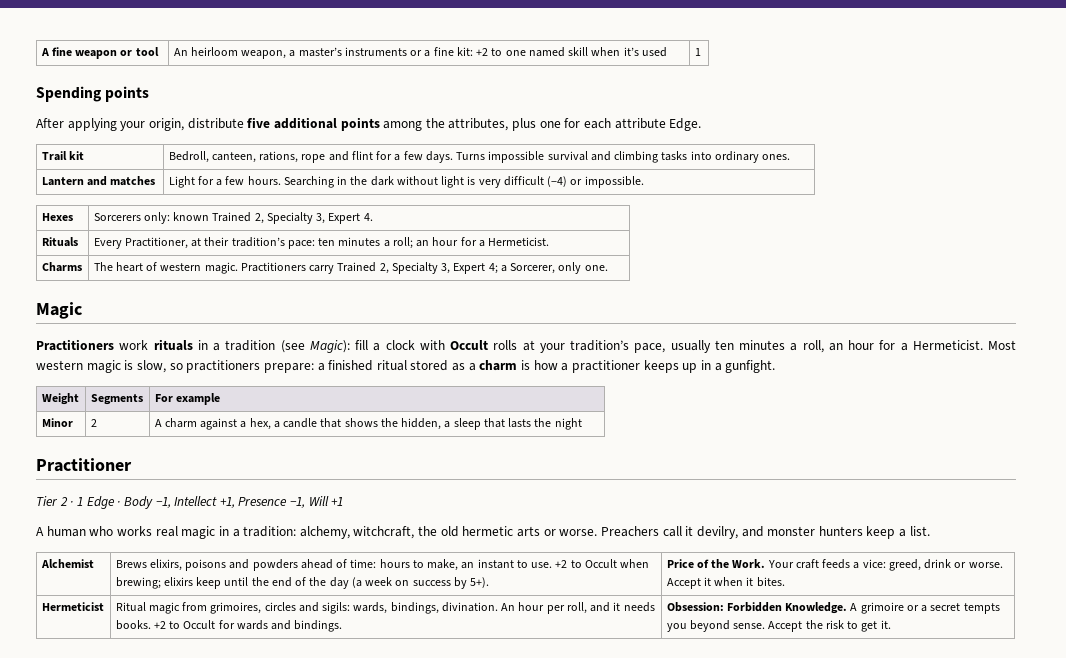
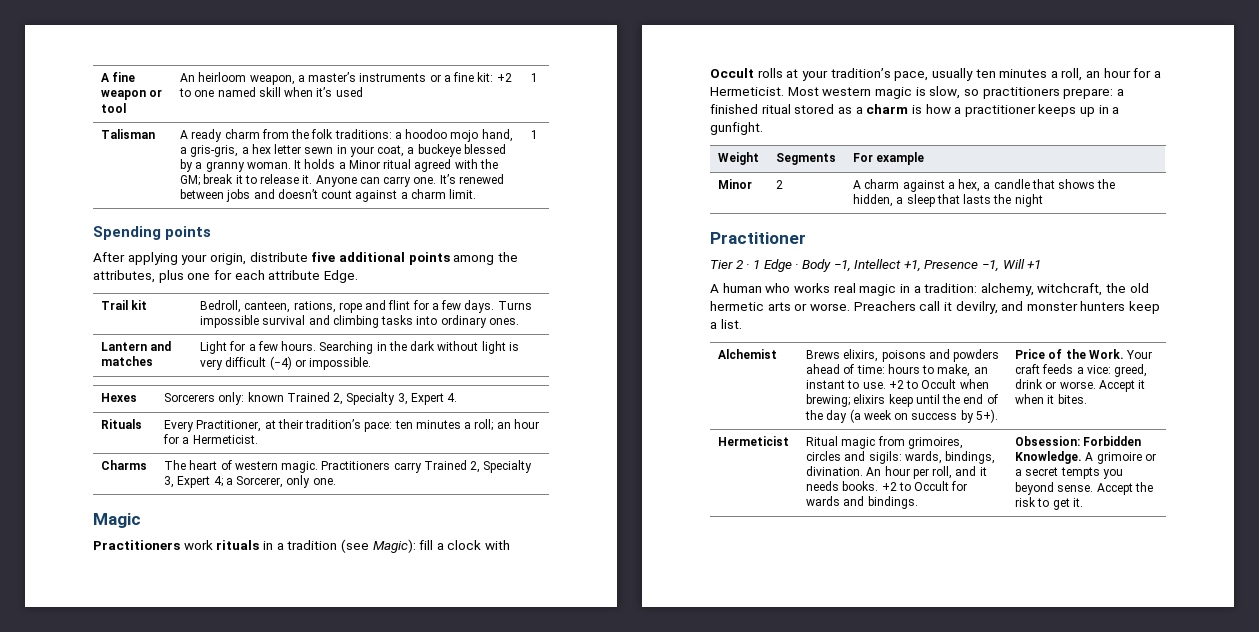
+ Talisman | A ready charm from the folk traditions: a hoodoo mojo hand, a gris-gris, a hex letter sewn in your coat, a buckeye blessed by a granny woman. It holds a Minor ritual agreed with the GM; break it to release it. Anyone can carry one. It’s renewed between jobs and doesn’t count against a charm limit. | 1

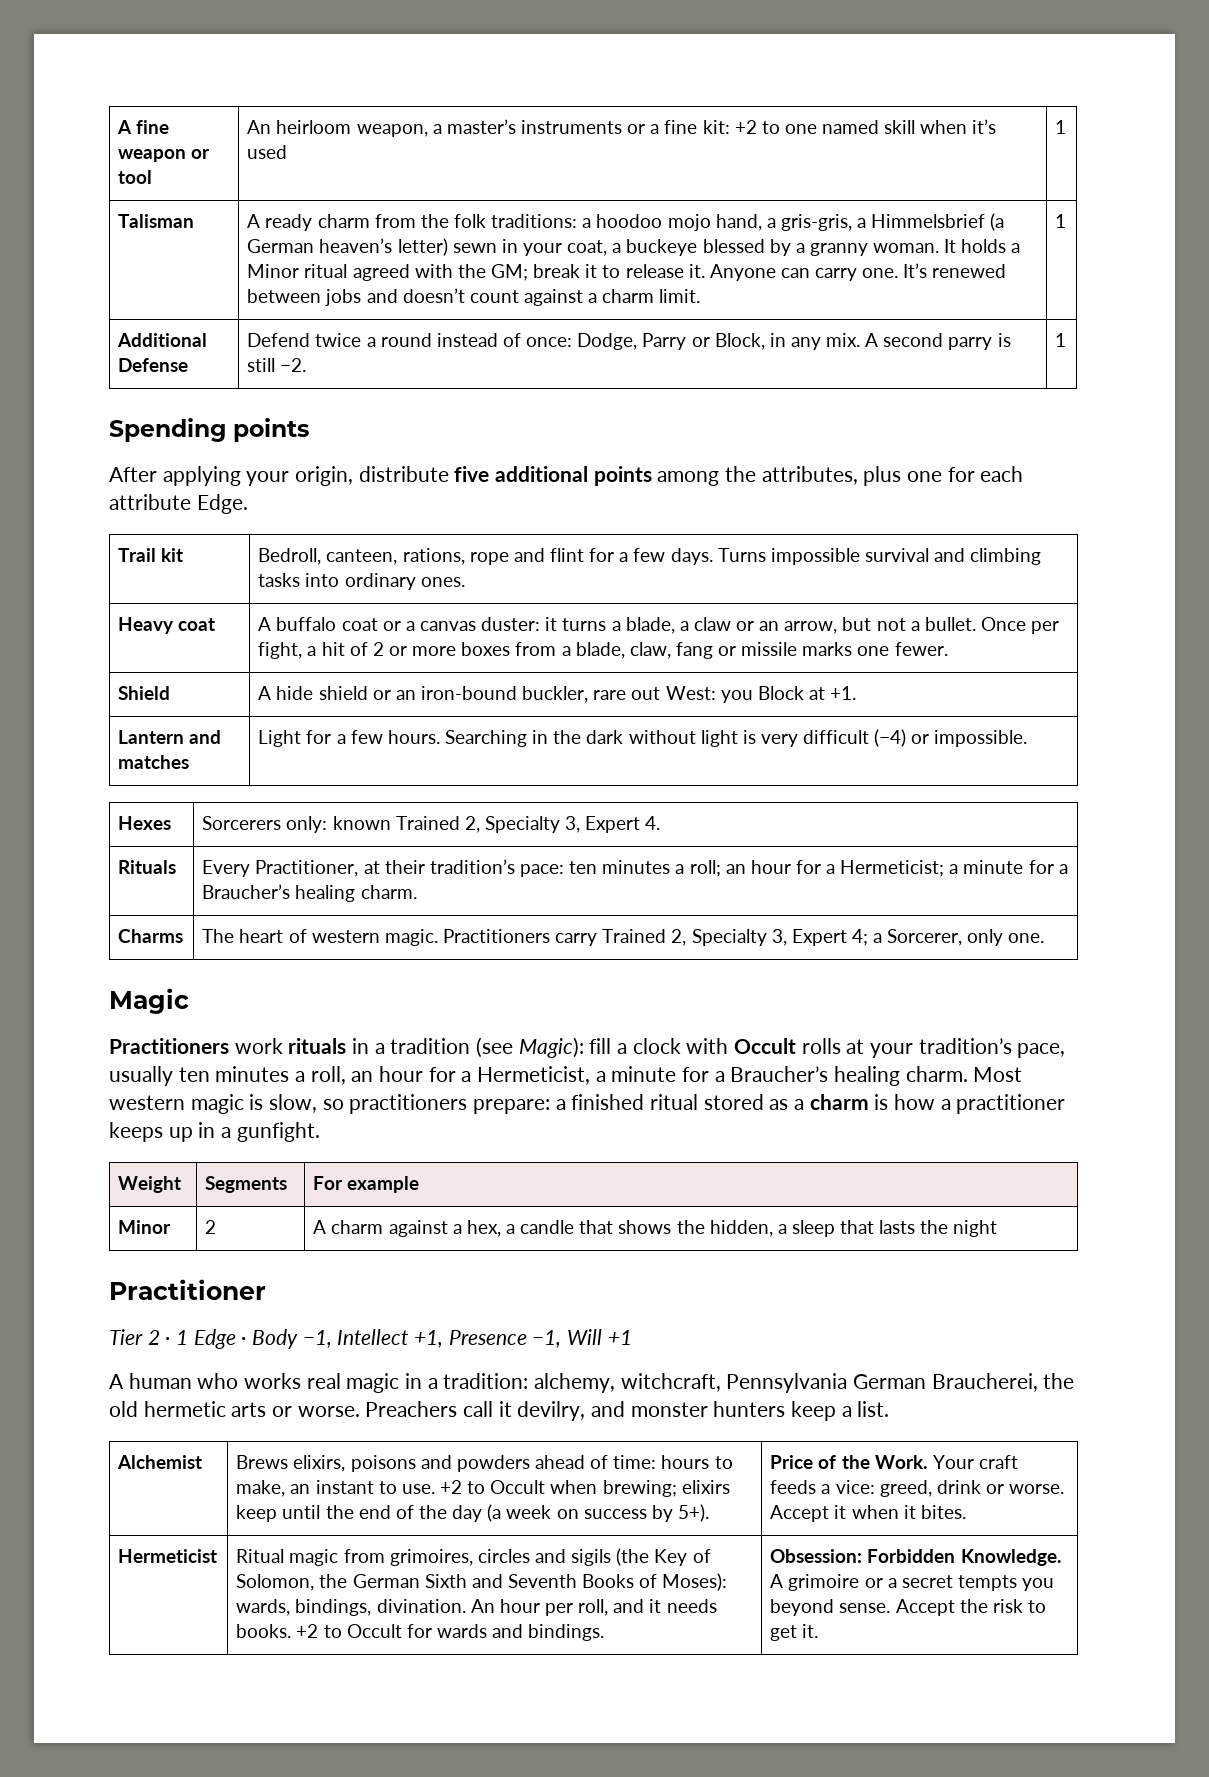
- A ready charm from the folk traditions: a hoodoo mojo hand, a gris-gris, a hex letter sewn in your coat, a buckeye blessed by a granny woman.
+ A ready charm from the folk traditions: a hoodoo mojo hand, a gris-gris, a Himmelsbrief (a German heaven’s letter) sewn in your coat, a buckeye blessed by a granny woman.
+ Additional Defense | Defend twice a round instead of once: Dodge, Parry or Block, in any mix. A second parry is still −2. | 1
+ Heavy coat | A buffalo coat or a canvas duster: it turns a blade, a claw or an arrow, but not a bullet. Once per fight, a hit of 2 or more boxes from a blade, claw, fang or missile marks one fewer.
+ Shield | A hide shield or an iron-bound buckler, rare out West: you Block at +1.
- Rituals | Every Practitioner, at their tradition’s pace: ten minutes a roll; an hour for a Hermeticist.
+ Rituals | Every Practitioner, at their tradition’s pace: ten minutes a roll; an hour for a Hermeticist; a minute for a Braucher’s healing charm.
- Practitioners work rituals in a tradition (see Magic): fill a clock with Occult rolls at your tradition’s pace, usually ten minutes a roll, an hour for a Hermeticist.
+ Practitioners work rituals in a tradition (see Magic): fill a clock with Occult rolls at your tradition’s pace, usually ten minutes a roll, an hour for a Hermeticist, a minute for a Braucher’s healing charm.
- A human who works real magic in a tradition: alchemy, witchcraft, the old hermetic arts or worse.
+ A human who works real magic in a tradition: alchemy, witchcraft, Pennsylvania German Braucherei, the old hermetic arts or worse.
- Ritual magic from grimoires, circles and sigils: wards, bindings, divination.
+ Ritual magic from grimoires, circles and sigils (the Key of Solomon, the German Sixth and Seventh Books of Moses): wards, bindings, divination.

